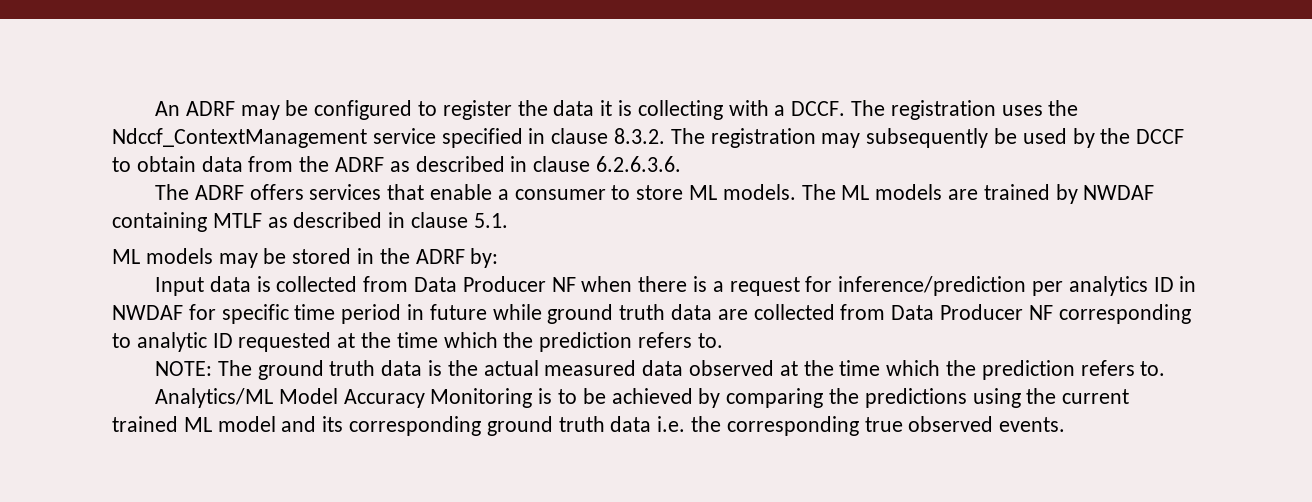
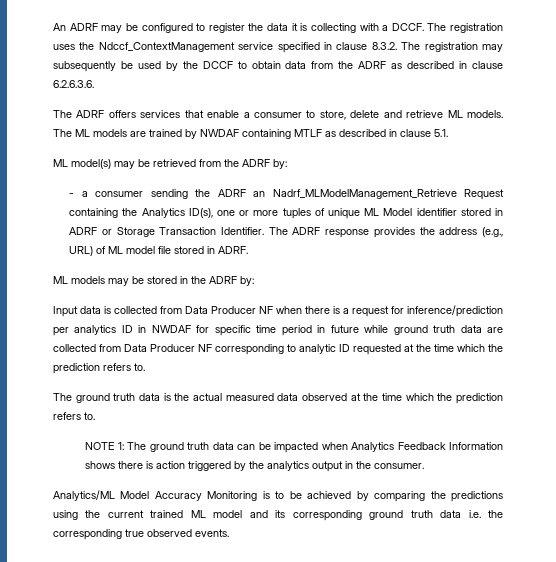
- The ADRF offers services that enable a consumer to store ML models.
+ The ADRF offers services that enable a consumer to store, delete and retrieve ML models.
+ ML model(s) may be retrieved from the ADRF by:
+ - a consumer sending the ADRF an Nadrf_MLModelManagement_Retrieve Request containing the Analytics ID(s), one or more tuples of unique ML Model identifier stored in ADRF or Storage Transaction Identifier. The ADRF response provides the address (e.g., URL) of ML model file stored in ADRF.
- NOTE: The ground truth data is the actual measured data observed at the time which the prediction refers to.
+ The ground truth data is the actual measured data observed at the time which the prediction refers to.
+ NOTE 1: The ground truth data can be impacted when Analytics Feedback Information shows there is action triggered by the analytics output in the consumer.

